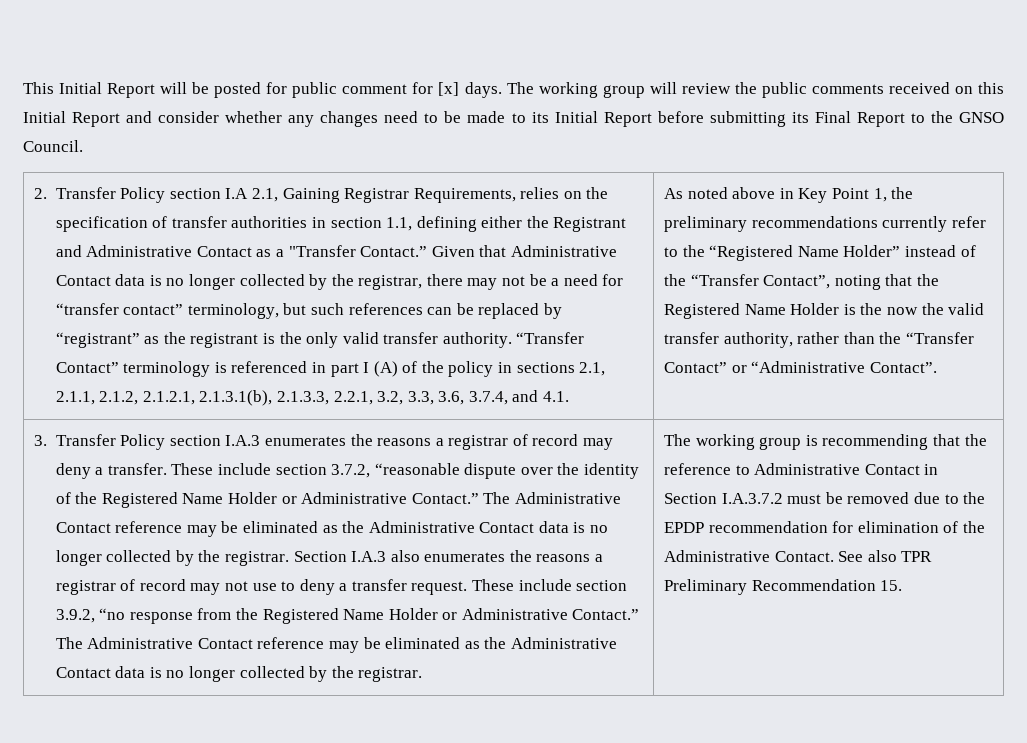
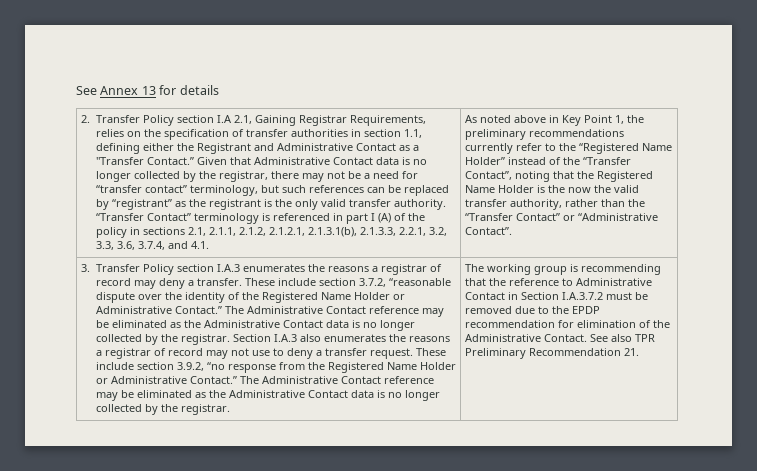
- This Initial Report will be posted for public comment for [x] days. The working group will review the public comments received on this Initial Report and consider whether any changes need to be made to its Initial Report before submitting its Final Report to the GNSO Council.
+ See Annex 13 for details
- See also TPR Preliminary Recommendation 15.
+ See also TPR Preliminary Recommendation 21.

